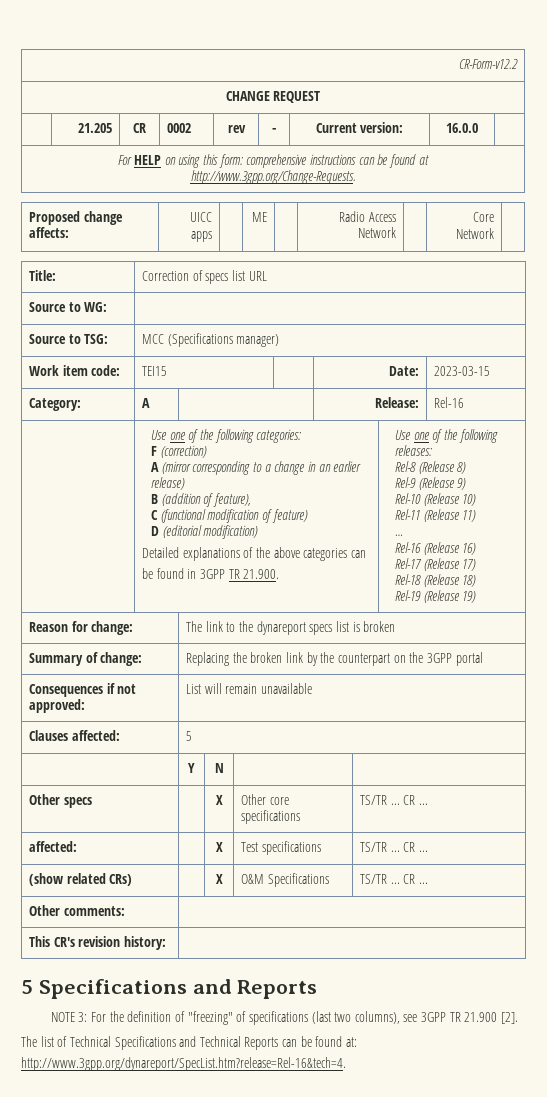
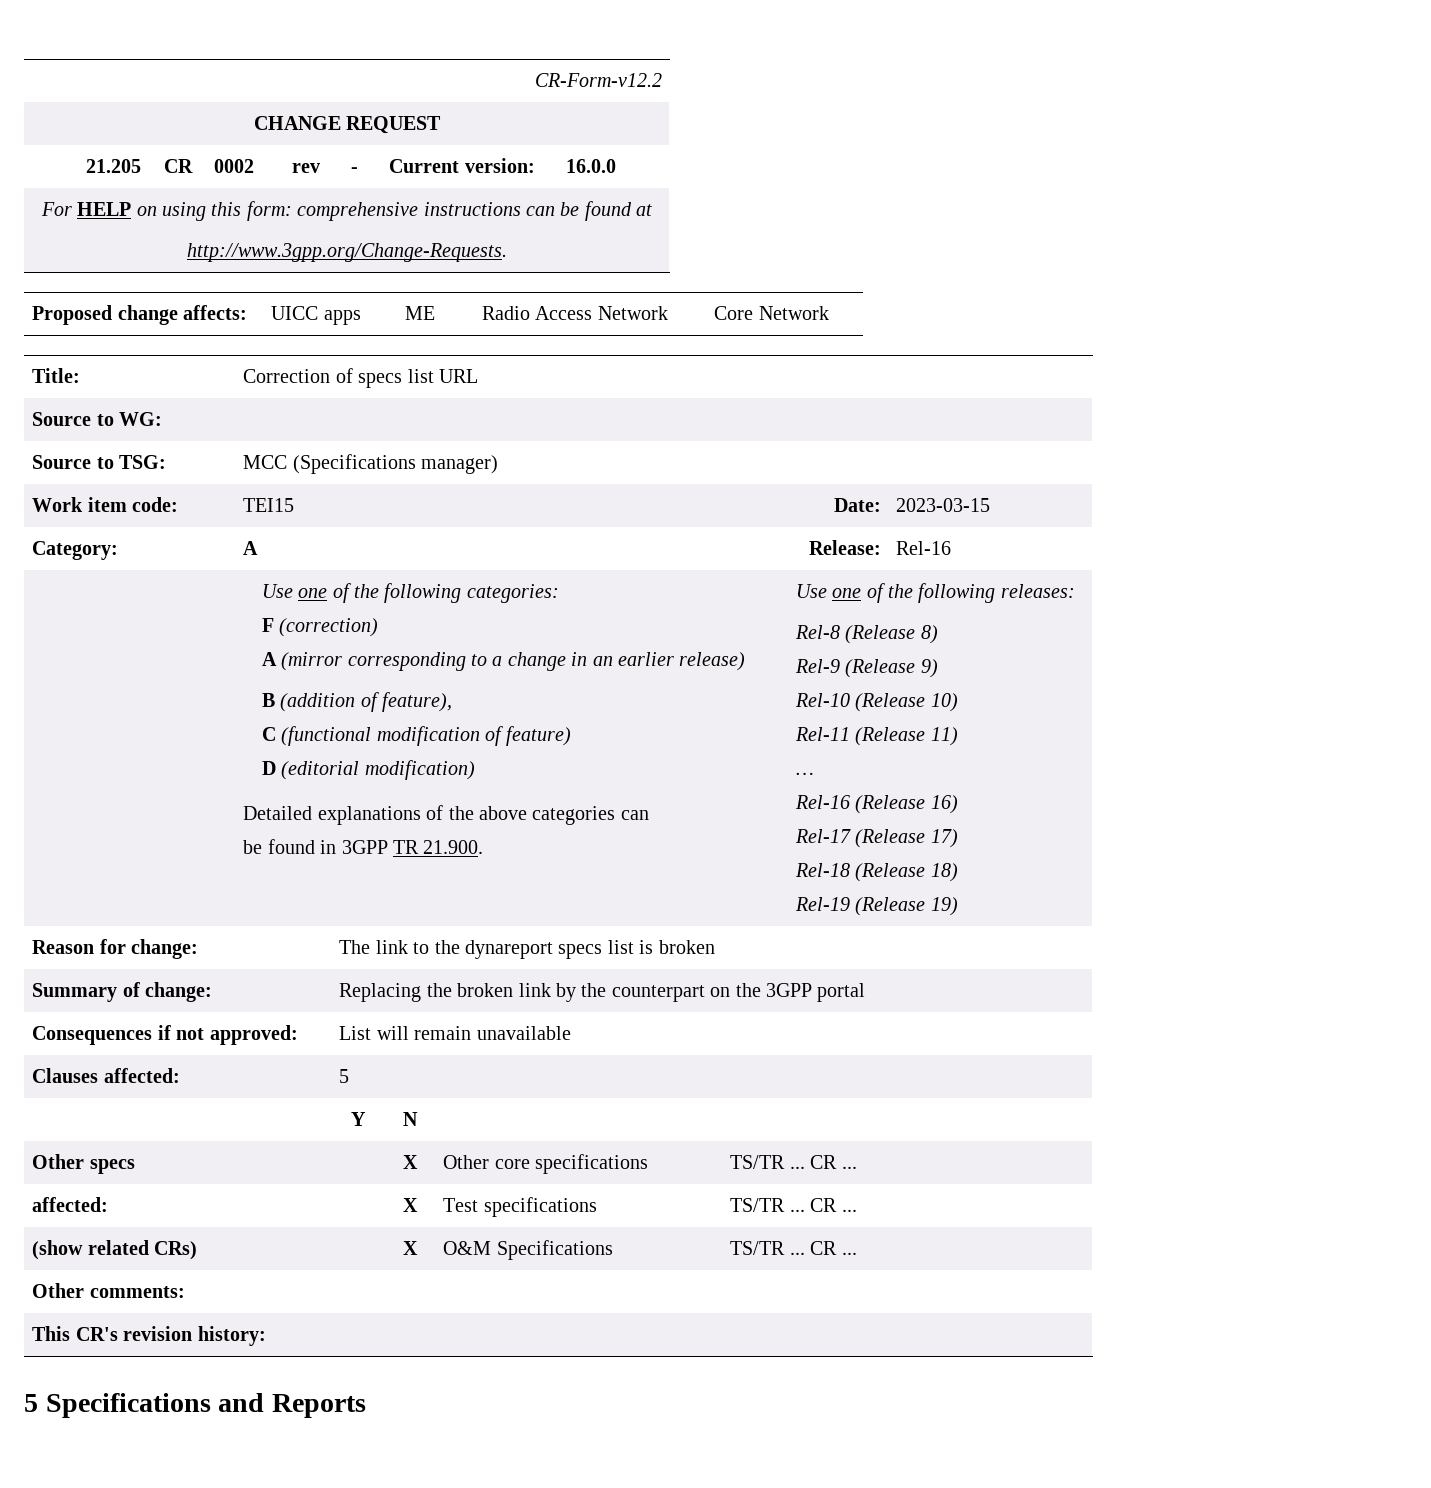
- NOTE 3: For the definition of "freezing" of specifications (last two columns), see 3GPP TR 21.900 [2].
- The list of Technical Specifications and Technical Reports can be found at:
- http://www.3gpp.org/dynareport/SpecList.htm?release=Rel-16&tech=4.

